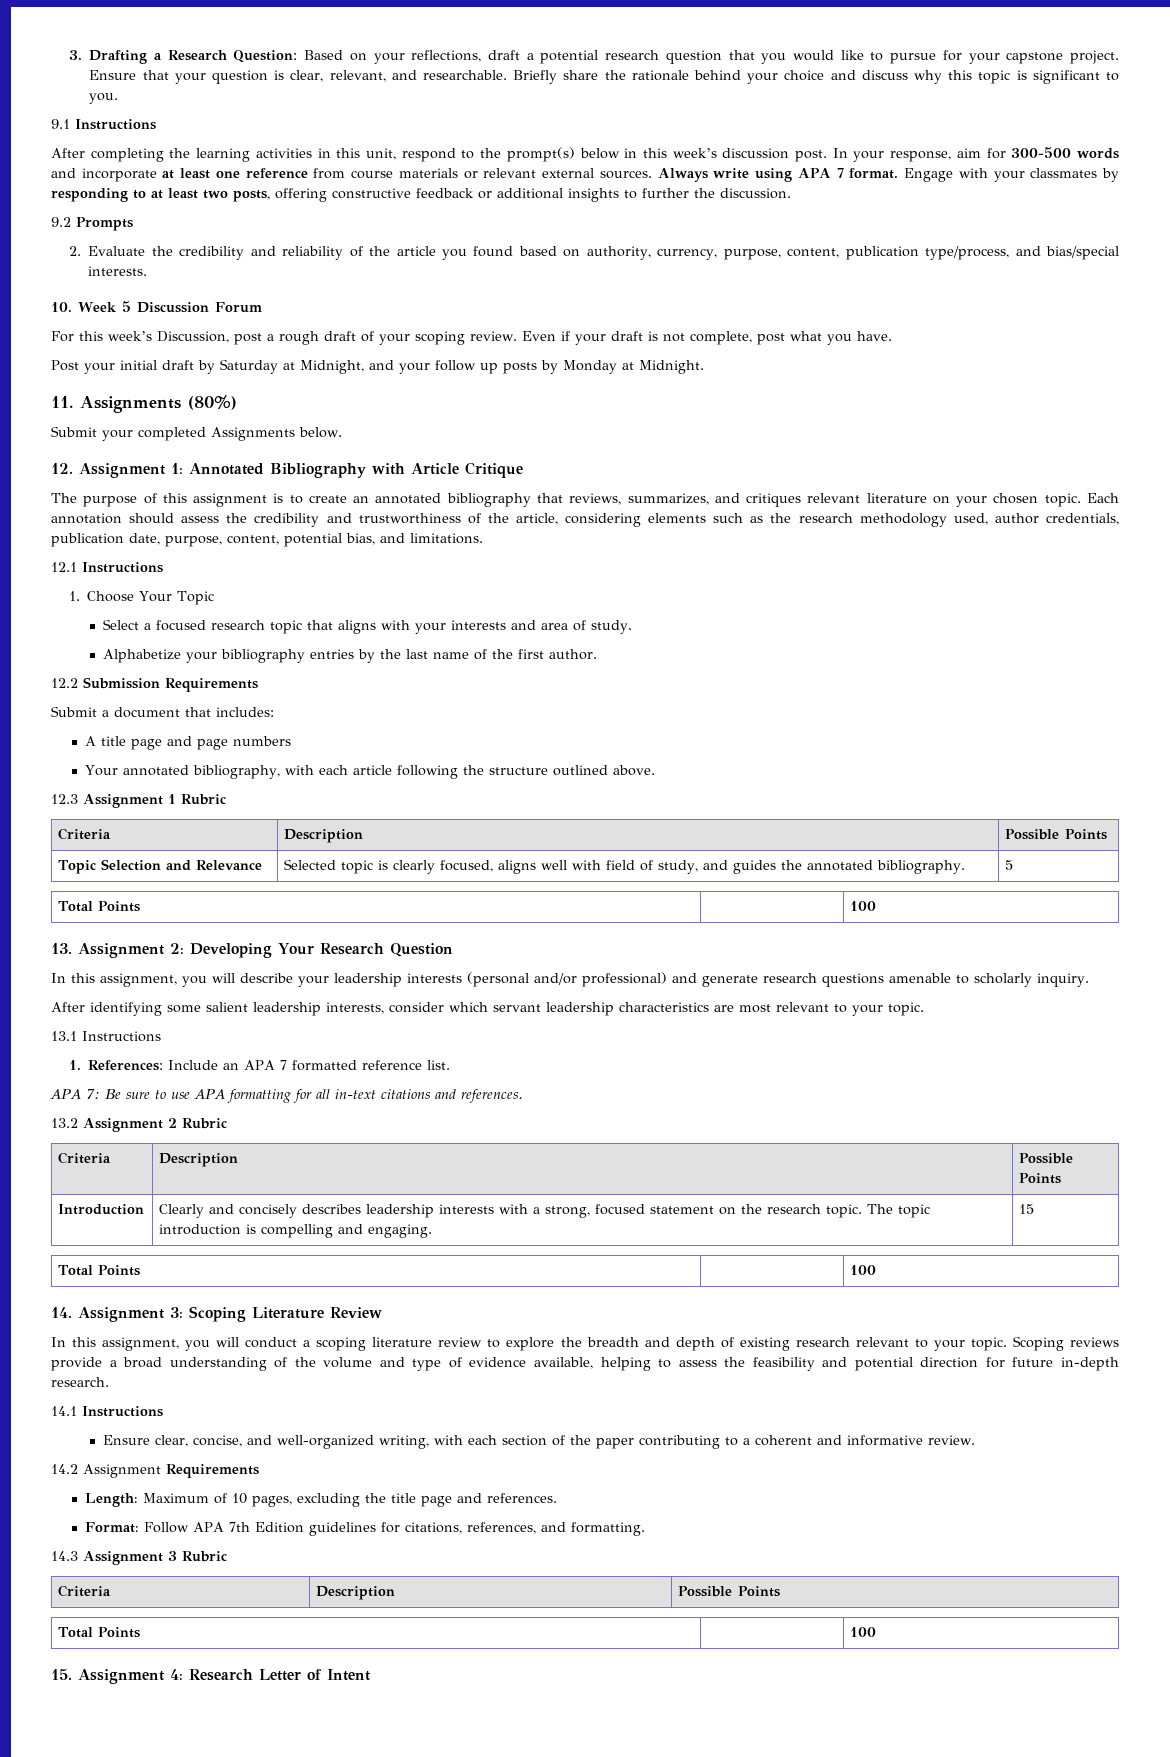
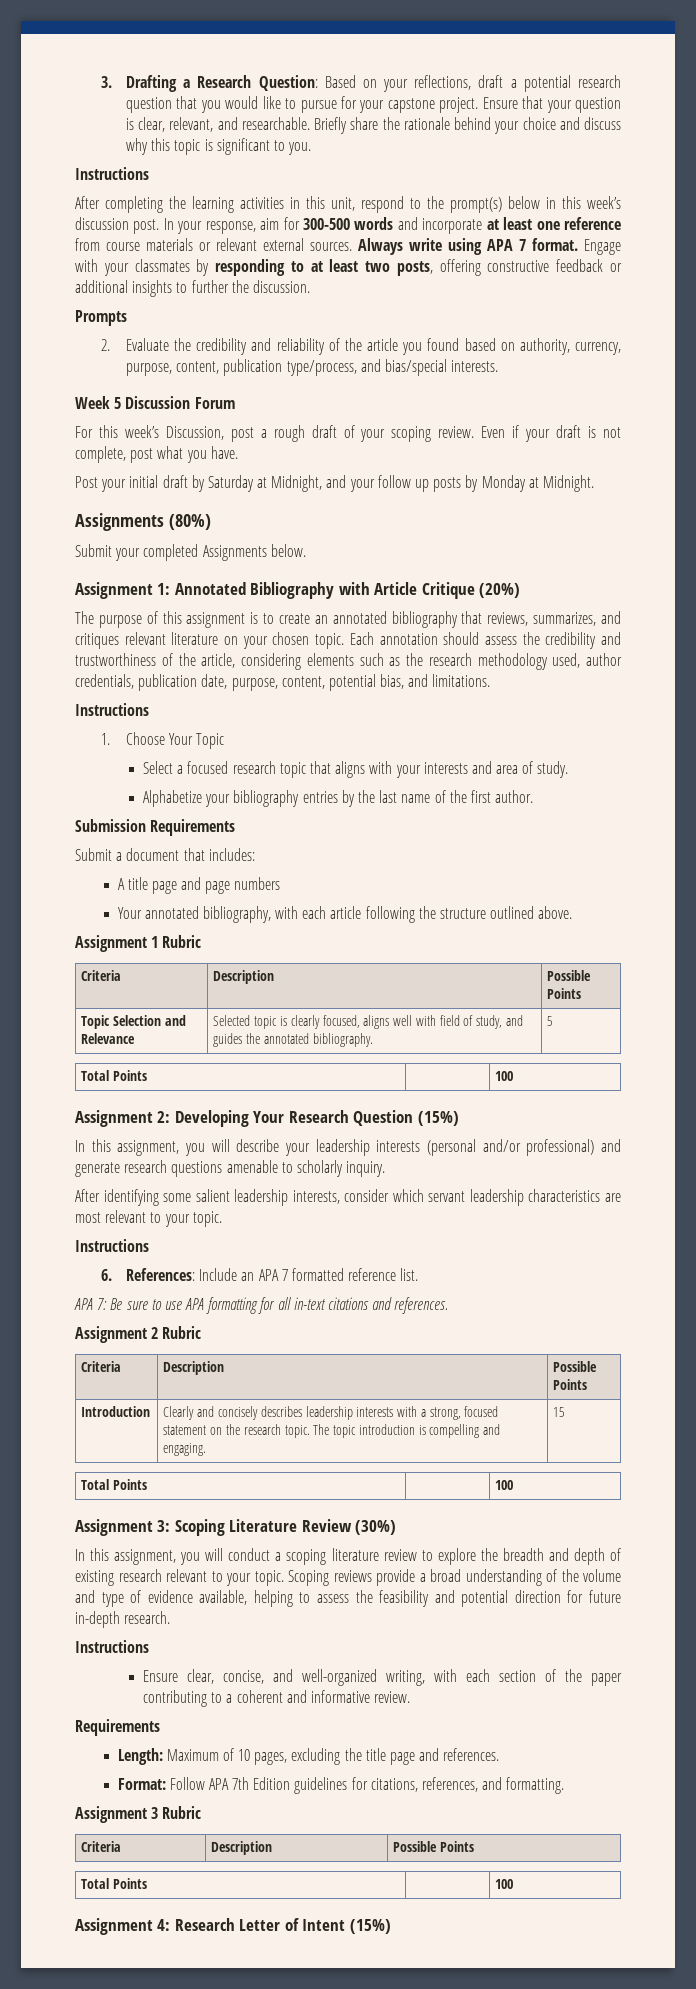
  Briefly share the rationale behind your choice and discuss why this topic is significant to you.
- 9.1 Instructions
+ Instructions
- 9.2 Prompts
+ Prompts
- 10. Week 5 Discussion Forum
+ Week 5 Discussion Forum
- 11. Assignments (80%)
+ Assignments (80%)
- 12. Assignment 1: Annotated Bibliography with Article Critique
+ Assignment 1: Annotated Bibliography with Article Critique (20%)
  Each annotation should assess the credibility and trustworthiness of the article, considering elements such as the research methodology used, author credentials, publication date, purpose, content, potential bias, and limitations.
- 12.1 Instructions
+ Instructions
- 12.2 Submission Requirements
+ Submission Requirements
- 12.3 Assignment 1 Rubric
+ Assignment 1 Rubric
- 13. Assignment 2: Developing Your Research Question
+ Assignment 2: Developing Your Research Question (15%)
  After identifying some salient leadership interests, consider which servant leadership characteristics are most relevant to your topic.
- 13.1 Instructions
- 1. References: Include an APA 7 formatted reference list.
+ Instructions
+ 6. References: Include an APA 7 formatted reference list.
- 13.2 Assignment 2 Rubric
+ Assignment 2 Rubric
- 14. Assignment 3: Scoping Literature Review
+ Assignment 3: Scoping Literature Review (30%)
  Scoping reviews provide a broad understanding of the volume and type of evidence available, helping to assess the feasibility and potential direction for future in-depth research.
- 14.1 Instructions
+ Instructions
  Ensure clear, concise, and well-organized writing, with each section of the paper contributing to a coherent and informative review.
- 14.2 Assignment Requirements
+ Requirements
- 14.3 Assignment 3 Rubric
+ Assignment 3 Rubric
- 15. Assignment 4: Research Letter of Intent
+ Assignment 4: Research Letter of Intent (15%)

